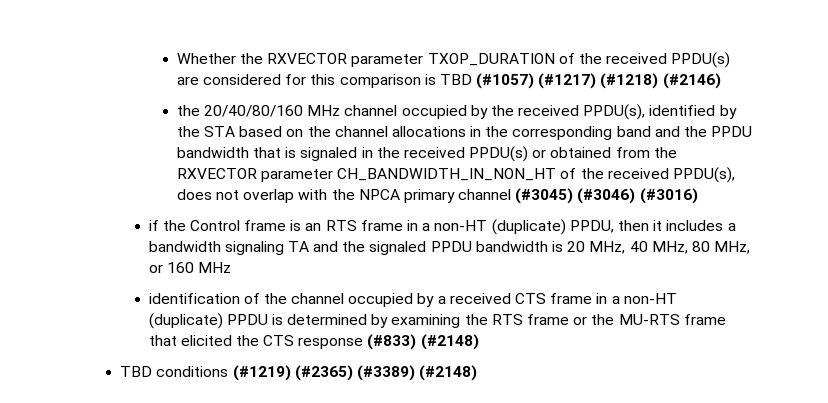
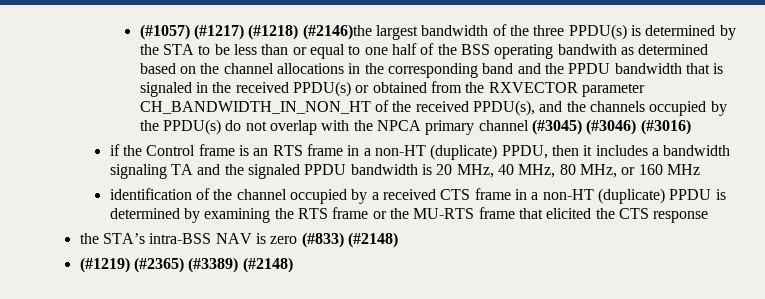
- Whether the RXVECTOR parameter TXOP_DURATION of the received PPDU(s) are considered for this comparison is TBD (#1057) (#1217) (#1218) (#2146)
- the 20/40/80/160 MHz channel occupied by the received PPDU(s), identified by the STA based on the channel allocations in the corresponding band and the PPDU bandwidth that is signaled in the received PPDU(s) or obtained from the RXVECTOR parameter CH_BANDWIDTH_IN_NON_HT of the received PPDU(s), does not overlap with the NPCA primary channel (#3045) (#3046) (#3016)
+ (#1057) (#1217) (#1218) (#2146)the largest bandwidth of the three PPDU(s) is determined by the STA to be less than or equal to one half of the BSS operating bandwith as determined based on the channel allocations in the corresponding band and the PPDU bandwidth that is signaled in the received PPDU(s) or obtained from the RXVECTOR parameter CH_BANDWIDTH_IN_NON_HT of the received PPDU(s), and the channels occupied by the PPDU(s) do not overlap with the NPCA primary channel (#3045) (#3046) (#3016)
- identification of the channel occupied by a received CTS frame in a non-HT (duplicate) PPDU is determined by examining the RTS frame or the MU-RTS frame that elicited the CTS response (#833) (#2148)
+ identification of the channel occupied by a received CTS frame in a non-HT (duplicate) PPDU is determined by examining the RTS frame or the MU-RTS frame that elicited the CTS response
+ the STA’s intra-BSS NAV is zero (#833) (#2148)
- TBD conditions (#1219) (#2365) (#3389) (#2148)
+ (#1219) (#2365) (#3389) (#2148)

